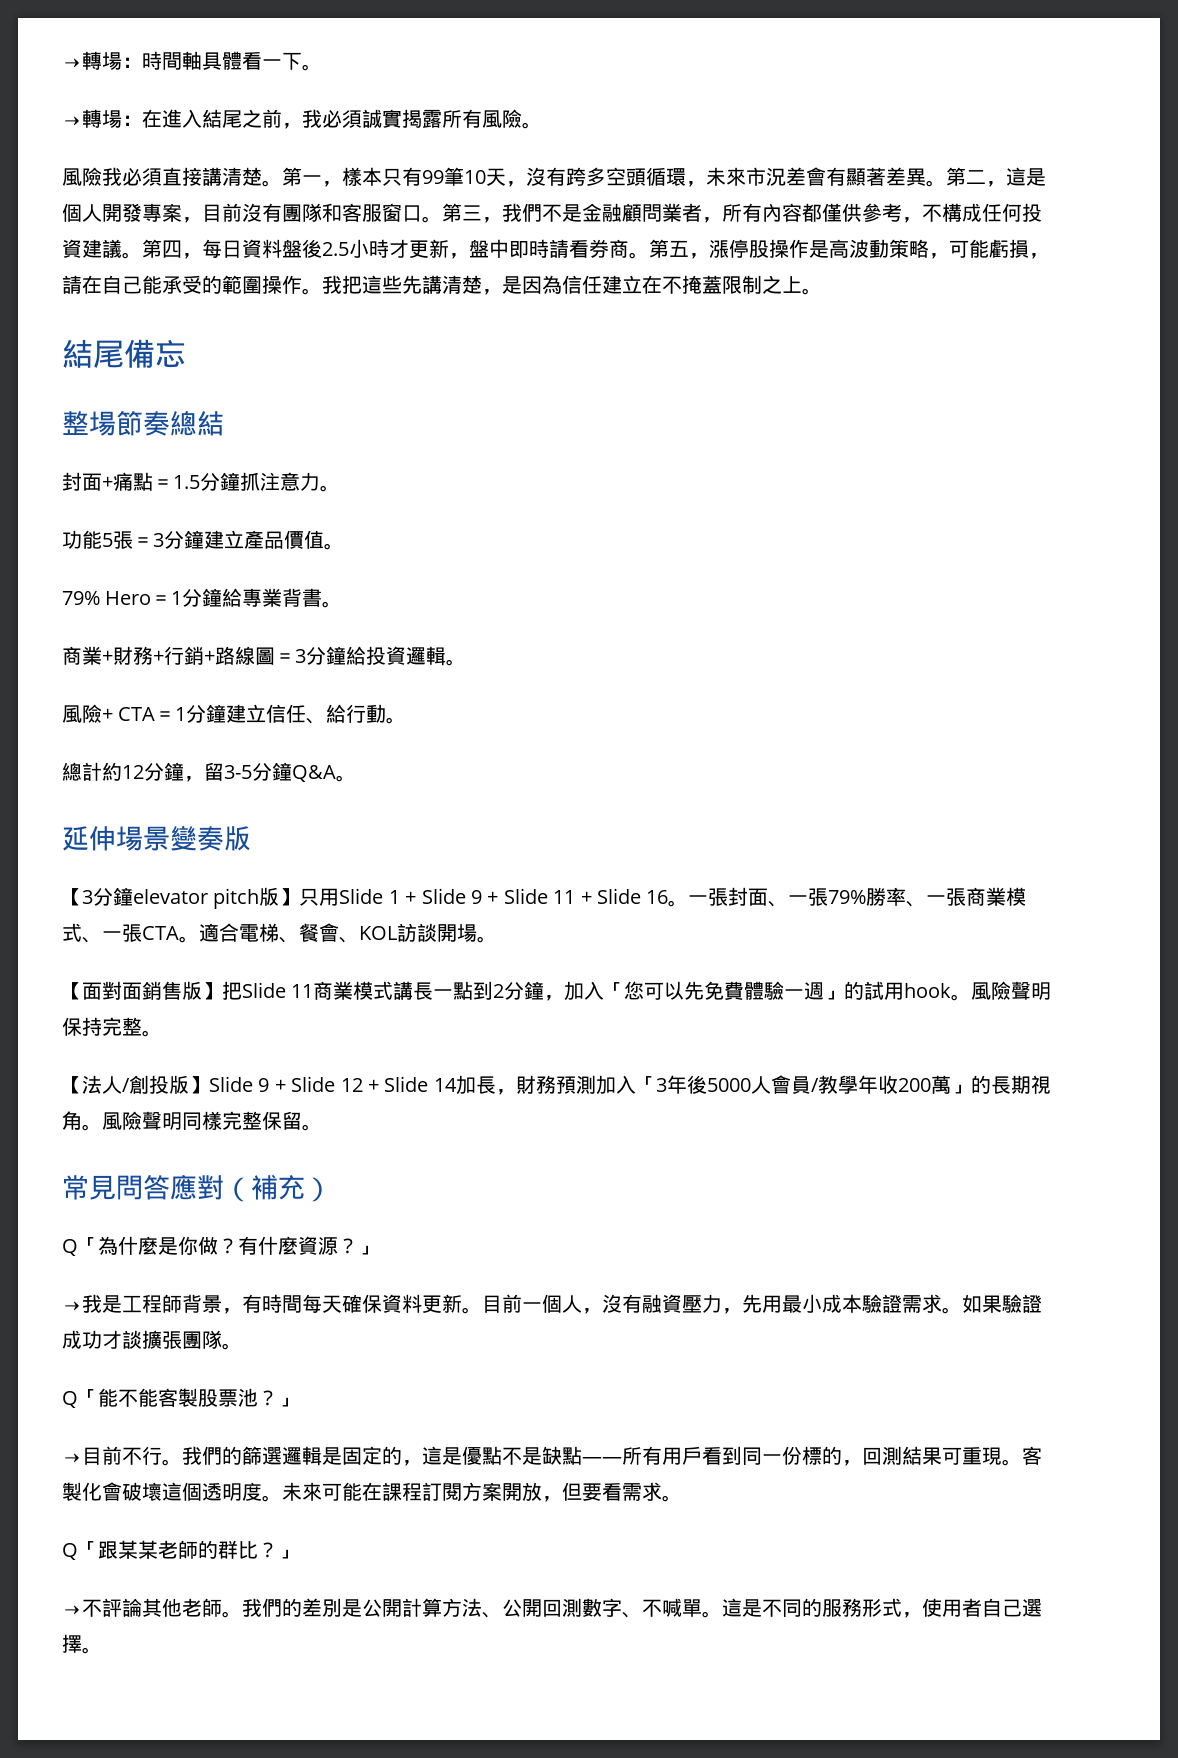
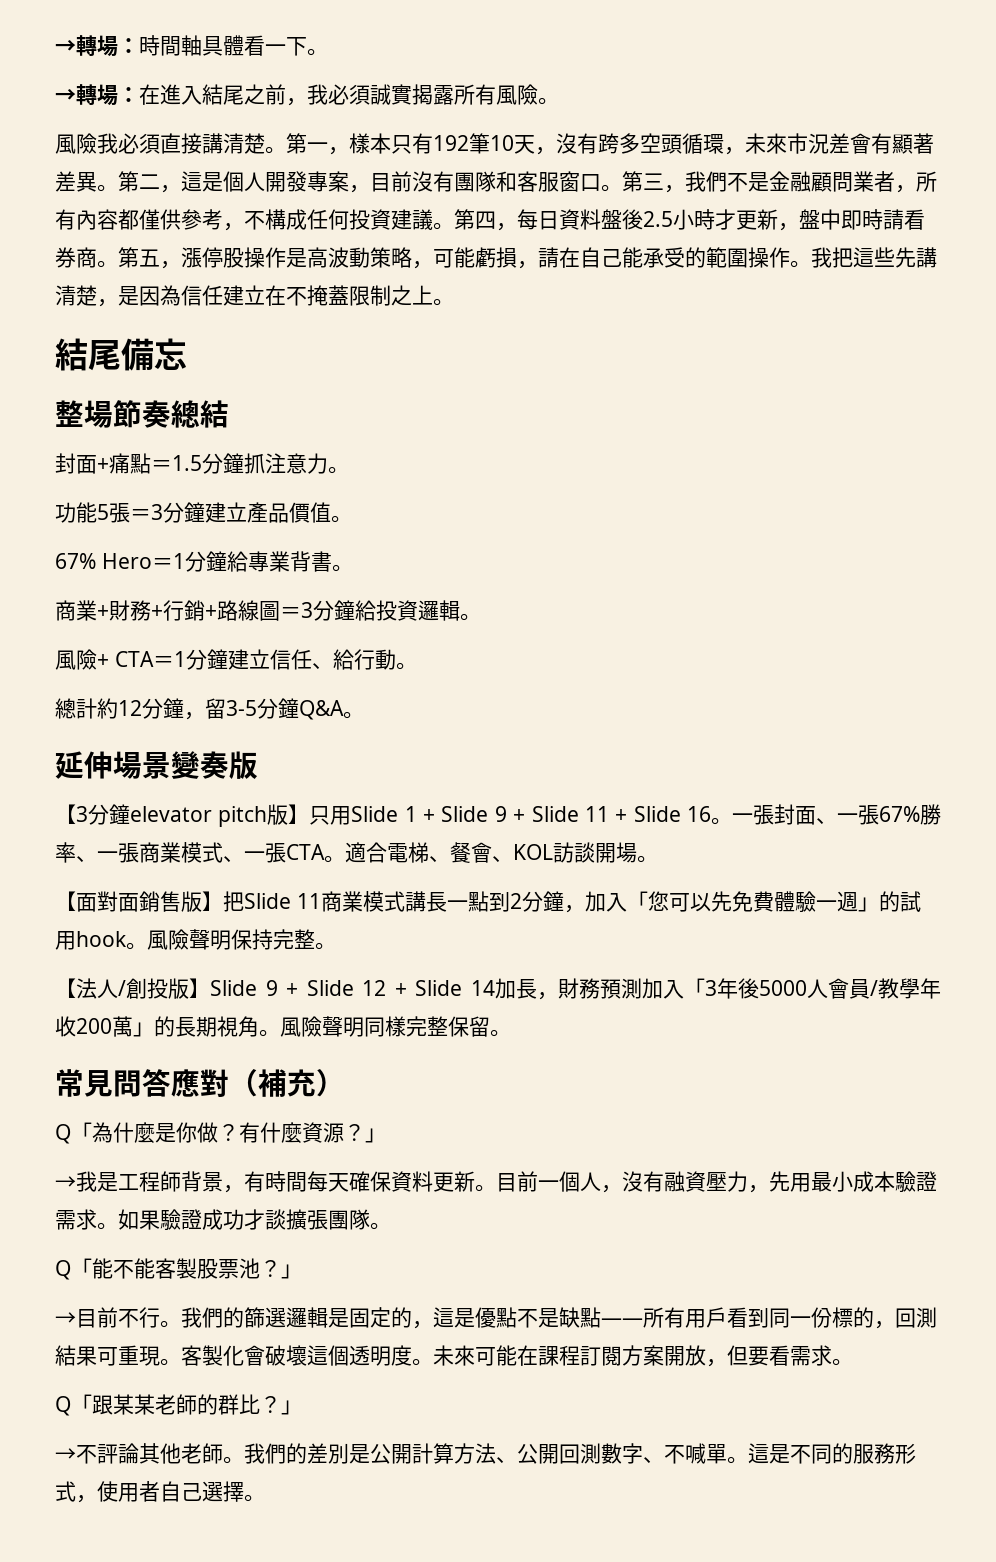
- 第一，樣本只有99筆10天，沒有跨多空頭循環，未來市況差會有顯著差異。
+ 第一，樣本只有192筆10天，沒有跨多空頭循環，未來市況差會有顯著差異。
- 79% Hero＝1分鐘給專業背書。
+ 67% Hero＝1分鐘給專業背書。
- 一張封面、一張79%勝率、一張商業模式、一張CTA。
+ 一張封面、一張67%勝率、一張商業模式、一張CTA。

